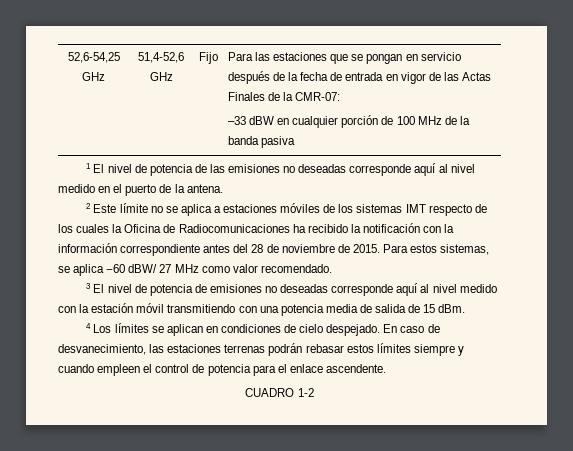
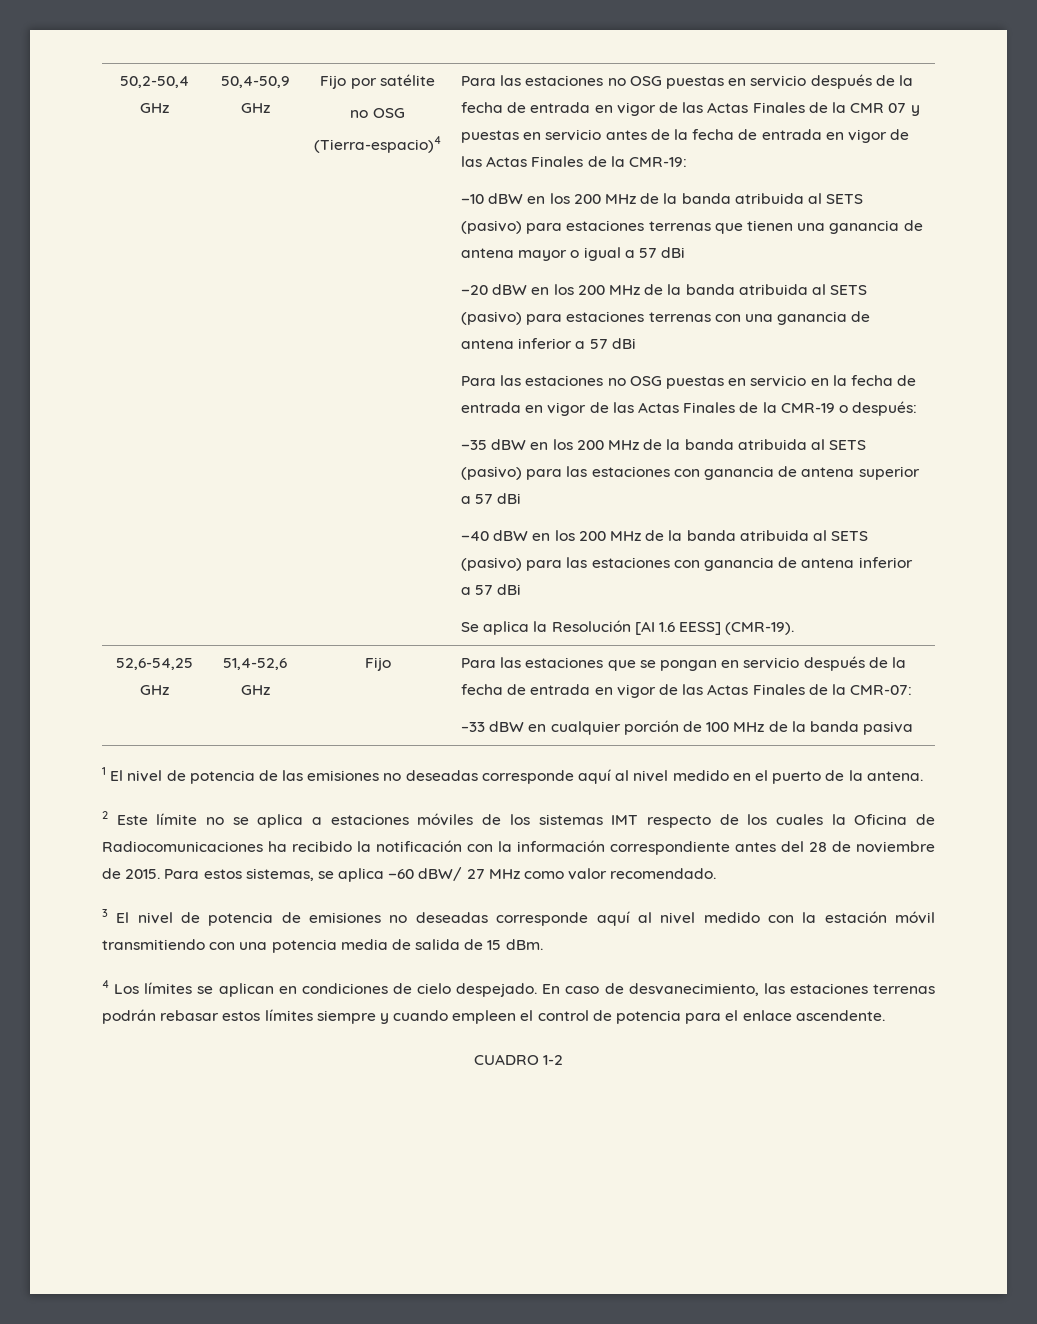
+ 50,2-50,4 GHz | 50,4-50,9 GHz | Fijo por satélite
+ no OSG
+ (Tierra-espacio)4 | Para las estaciones no OSG puestas en servicio después de la fecha de entrada en vigor de las Actas Finales de la CMR 07 y puestas en servicio antes de la fecha de entrada en vigor de las Actas Finales de la CMR-19:
+ −10 dBW en los 200 MHz de la banda atribuida al SETS (pasivo) para estaciones terrenas que tienen una ganancia de antena mayor o igual a 57 dBi
+ −20 dBW en los 200 MHz de la banda atribuida al SETS (pasivo) para estaciones terrenas con una ganancia de antena inferior a 57 dBi
+ Para las estaciones no OSG puestas en servicio en la fecha de entrada en vigor de las Actas Finales de la CMR-19 o después:
+ −35 dBW en los 200 MHz de la banda atribuida al SETS (pasivo) para las estaciones con ganancia de antena superior a 57 dBi
+ −40 dBW en los 200 MHz de la banda atribuida al SETS (pasivo) para las estaciones con ganancia de antena inferior a 57 dBi
+ Se aplica la Resolución [AI 1.6 EESS] (CMR-19).

